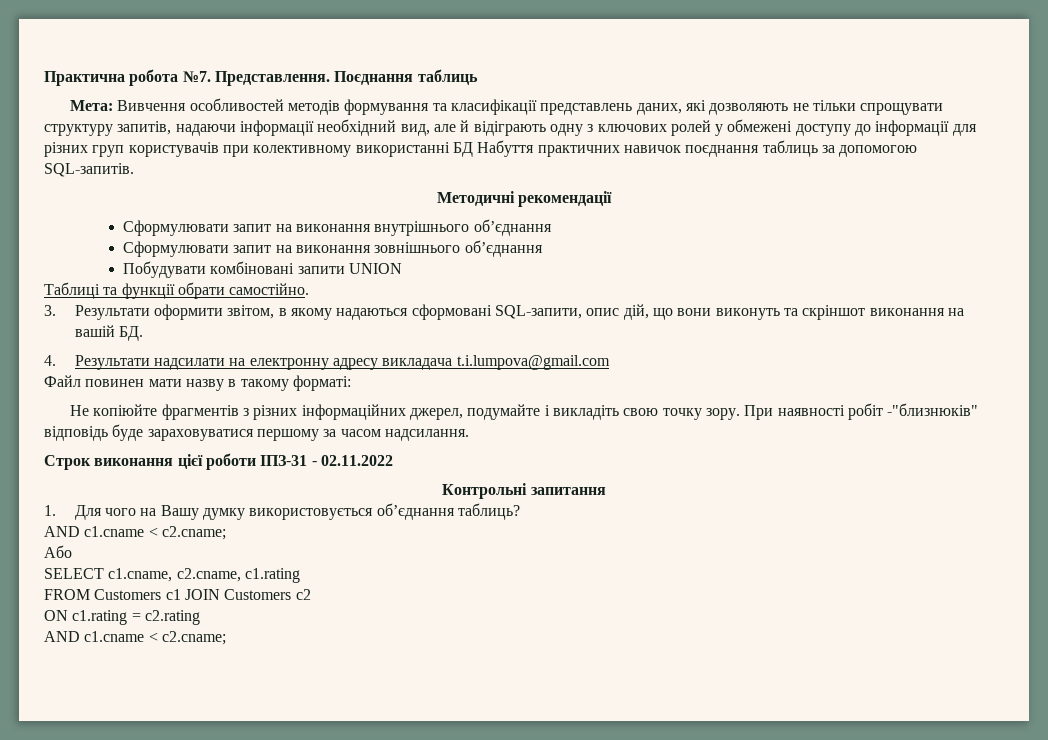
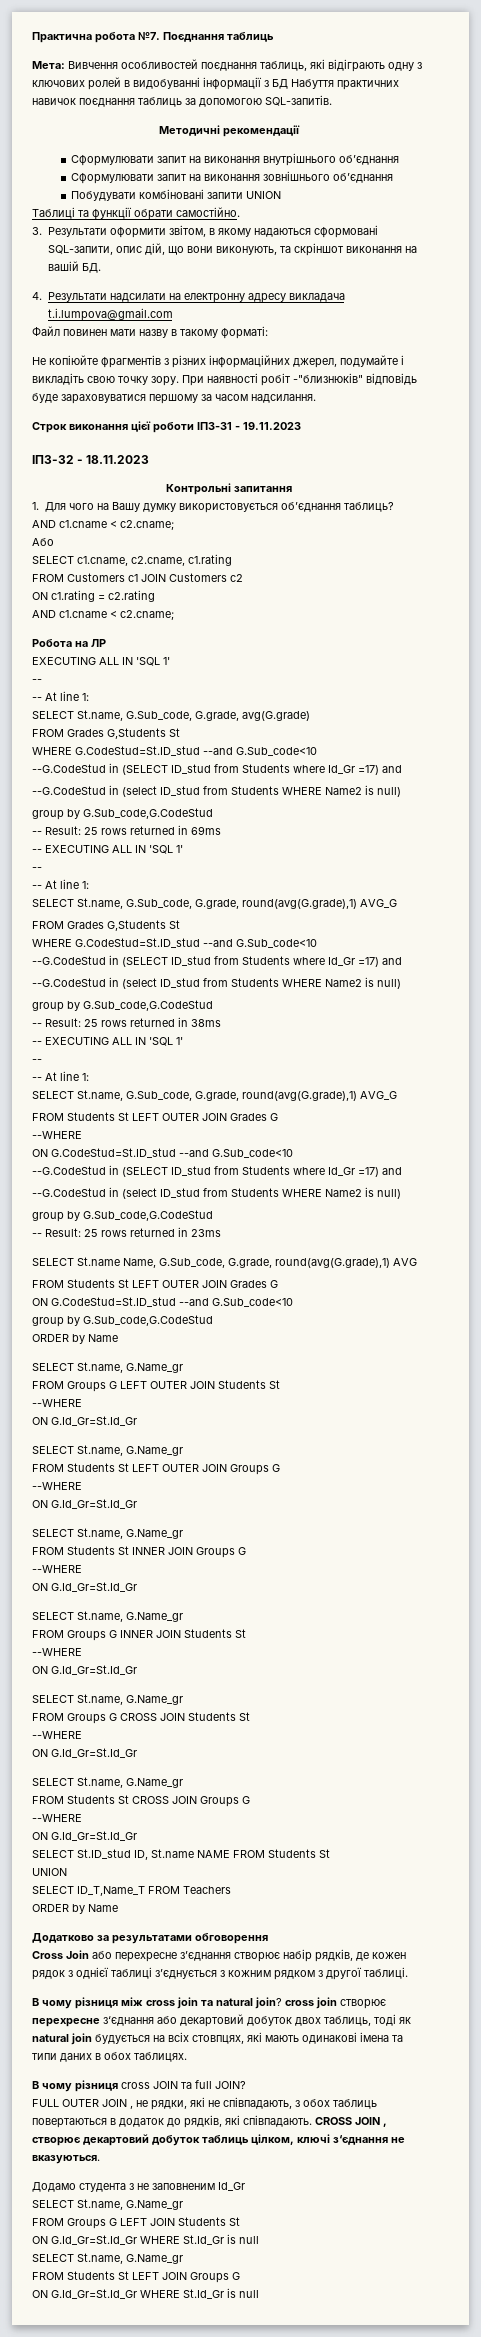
- Представлення.
- Мета: Вивчення особливостей методів формування та класифікації представлень даних, які дозволяють не тільки спрощувати структуру запитів, надаючи інформації необхідний вид, але й відіграють одну з ключових ролей у обмежені доступу до інформації для різних груп користувачів при колективному використанні БД Набуття практичних навичок поєднання таблиць за допомогою SQL-запитів.
+ Мета: Вивчення особливостей поєднання таблиць, які відіграють одну з ключових ролей в видобуванні інформації з БД Набуття практичних навичок поєднання таблиць за допомогою SQL-запитів.
- 3. Результати оформити звітом, в якому надаються сформовані SQL-запити, опис дій, що вони виконуть та скріншот виконання на вашій БД.
+ 3. Результати оформити звітом, в якому надаються сформовані SQL-запити, опис дій, що вони виконують, та скріншот виконання на вашій БД.
- Строк виконання цієї роботи ІПЗ-31 - 02.11.2022
+ Строк виконання цієї роботи ІПЗ-31 - 19.11.2023
+ ІПЗ-32 - 18.11.2023
+ Робота на ЛР
+ EXECUTING ALL IN 'SQL 1'
+ --
+ -- At line 1:
+ SELECT St.name, G.Sub_code, G.grade, avg(G.grade)
+ FROM Grades G,Students St
+ WHERE G.CodeStud=St.ID_stud --and G.Sub_code<10
+ --G.CodeStud in (SELECT ID_stud from Students where Id_Gr =17) and
+ --G.CodeStud in (select ID_stud from Students WHERE Name2 is null)
+ group by G.Sub_code,G.CodeStud
+ -- Result: 25 rows returned in 69ms
+ -- EXECUTING ALL IN 'SQL 1'
+ --
+ -- At line 1:
+ SELECT St.name, G.Sub_code, G.grade, round(avg(G.grade),1) AVG_G
+ FROM Grades G,Students St
+ WHERE G.CodeStud=St.ID_stud --and G.Sub_code<10
+ --G.CodeStud in (SELECT ID_stud from Students where Id_Gr =17) and
+ --G.CodeStud in (select ID_stud from Students WHERE Name2 is null)
+ group by G.Sub_code,G.CodeStud
+ -- Result: 25 rows returned in 38ms
+ -- EXECUTING ALL IN 'SQL 1'
+ --
+ -- At line 1:
+ SELECT St.name, G.Sub_code, G.grade, round(avg(G.grade),1) AVG_G
+ FROM Students St LEFT OUTER JOIN Grades G
+ --WHERE
+ ON G.CodeStud=St.ID_stud --and G.Sub_code<10
+ --G.CodeStud in (SELECT ID_stud from Students where Id_Gr =17) and
+ --G.CodeStud in (select ID_stud from Students WHERE Name2 is null)
+ group by G.Sub_code,G.CodeStud
+ -- Result: 25 rows returned in 23ms
+ SELECT St.name Name, G.Sub_code, G.grade, round(avg(G.grade),1) AVG
+ FROM Students St LEFT OUTER JOIN Grades G
+ ON G.CodeStud=St.ID_stud --and G.Sub_code<10
+ group by G.Sub_code,G.CodeStud
+ ORDER by Name
+ SELECT St.name, G.Name_gr
+ FROM Groups G LEFT OUTER JOIN Students St
+ --WHERE
+ ON G.Id_Gr=St.Id_Gr
+ SELECT St.name, G.Name_gr
+ FROM Students St LEFT OUTER JOIN Groups G
+ --WHERE
+ ON G.Id_Gr=St.Id_Gr
+ SELECT St.name, G.Name_gr
+ FROM Students St INNER JOIN Groups G
+ --WHERE
+ ON G.Id_Gr=St.Id_Gr
+ SELECT St.name, G.Name_gr
+ FROM Groups G INNER JOIN Students St
+ --WHERE
+ ON G.Id_Gr=St.Id_Gr
+ SELECT St.name, G.Name_gr
+ FROM Groups G CROSS JOIN Students St
+ --WHERE
+ ON G.Id_Gr=St.Id_Gr
+ SELECT St.name, G.Name_gr
+ FROM Students St CROSS JOIN Groups G
+ --WHERE
+ ON G.Id_Gr=St.Id_Gr
+ SELECT St.ID_stud ID, St.name NAME FROM Students St
+ UNION
+ SELECT ID_T,Name_T FROM Teachers
+ ORDER by Name
+ Додатково за результатами обговорення
+ Cross Join або перехресне з’єднання створює набір рядків, де кожен рядок з однієї таблиці з’єднується з кожним рядком з другої таблиці.
+ В чому різниця між cross join та natural join? cross join створює перехресне з‘єднання або декартовий добуток двох таблиць, тоді як natural join будується на всіх стовпцях, які мають одинакові імена та типи даних в обох таблицях.
+ В чому різниця cross JOIN та full JOIN?
+ FULL OUTER JOIN , не рядки, які не співпадають, з обох таблиць повертаються в додаток до рядків, які співпадають. CROSS JOIN , створює декартовий добуток таблиць цілком, ключі з‘єднання не вказуються.
+ Додамо студента з не заповненим Id_Gr
+ SELECT St.name, G.Name_gr
+ FROM Groups G LEFT JOIN Students St
+ ON G.Id_Gr=St.Id_Gr WHERE St.Id_Gr is null
+ SELECT St.name, G.Name_gr
+ FROM Students St LEFT JOIN Groups G
+ ON G.Id_Gr=St.Id_Gr WHERE St.Id_Gr is null

